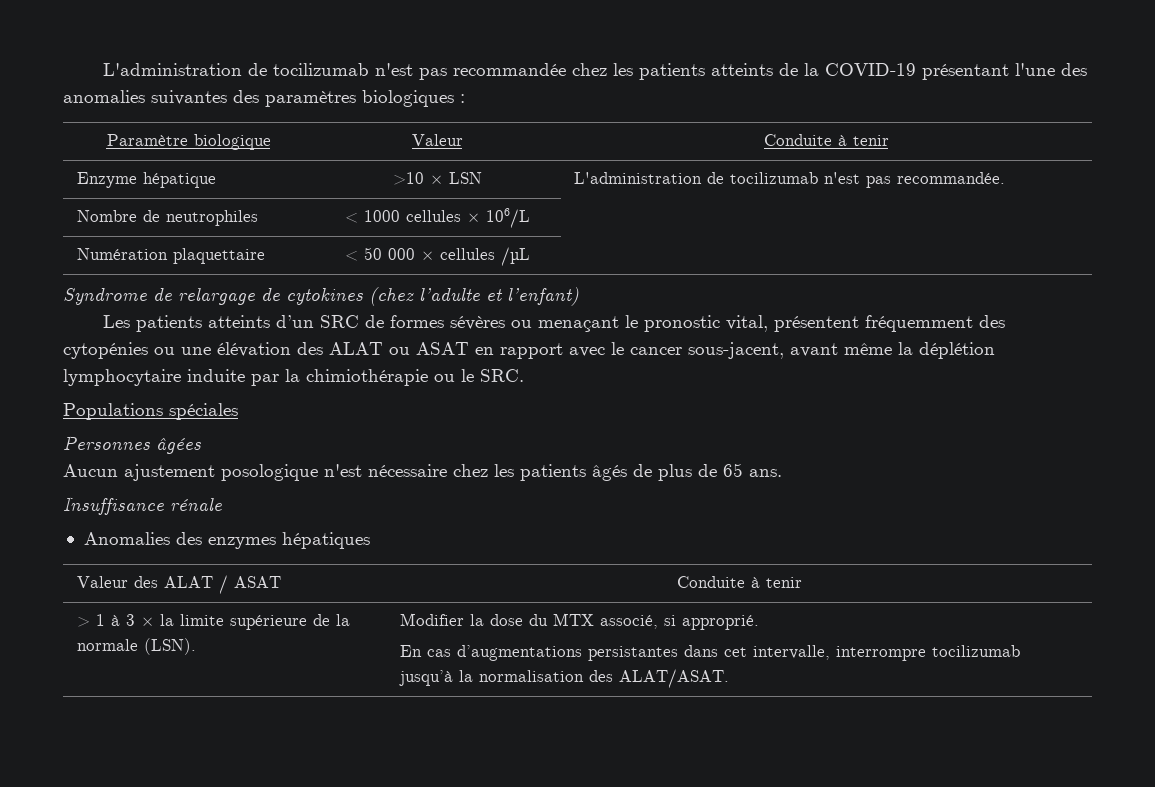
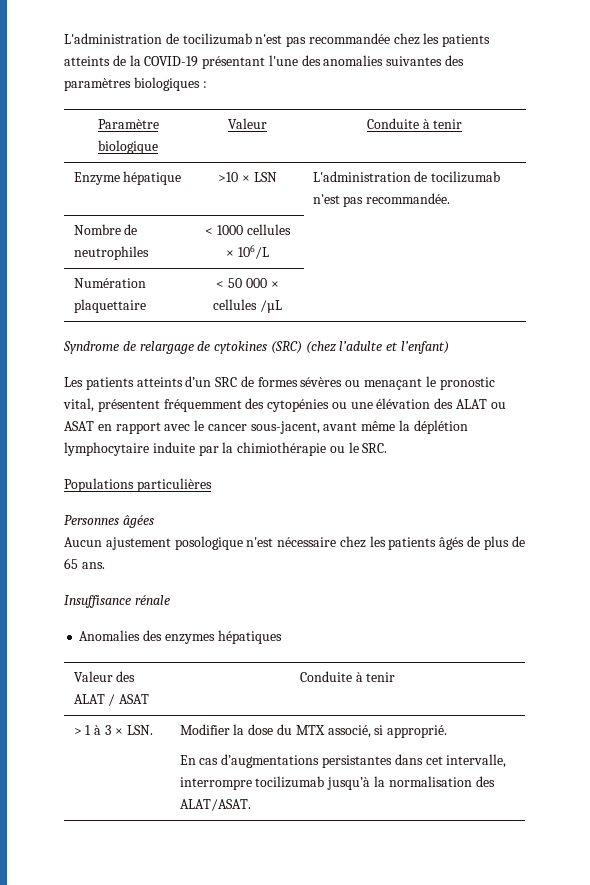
- Syndrome de relargage de cytokines (chez l’adulte et l’enfant)
+ Syndrome de relargage de cytokines (SRC) (chez l’adulte et l’enfant)
- Populations spéciales
+ Populations particulières
- > 1 à 3 × la limite supérieure de la normale (LSN). | Modifier la dose du MTX associé, si approprié.
+ > 1 à 3 × LSN. | Modifier la dose du MTX associé, si approprié.

